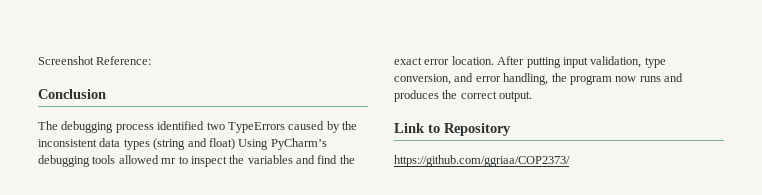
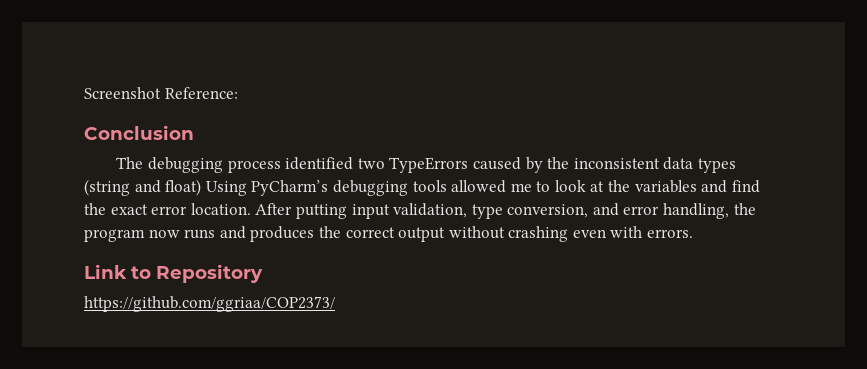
- The debugging process identified two TypeErrors caused by the inconsistent data types (string and float) Using PyCharm’s debugging tools allowed mr to inspect the variables and find the exact error location.
+ The debugging process identified two TypeErrors caused by the inconsistent data types (string and float) Using PyCharm’s debugging tools allowed me to look at the variables and find the exact error location.
- After putting input validation, type conversion, and error handling, the program now runs and produces the correct output.
+ After putting input validation, type conversion, and error handling, the program now runs and produces the correct output without crashing even with errors.

